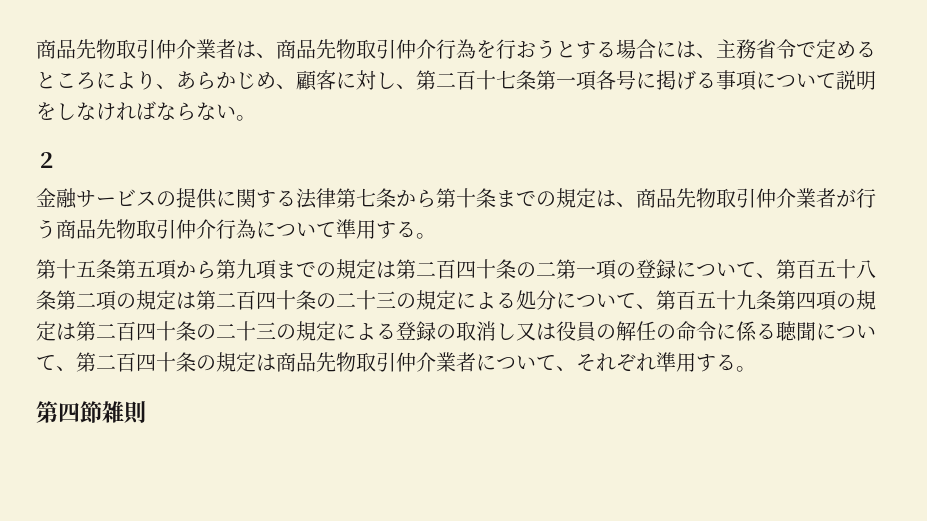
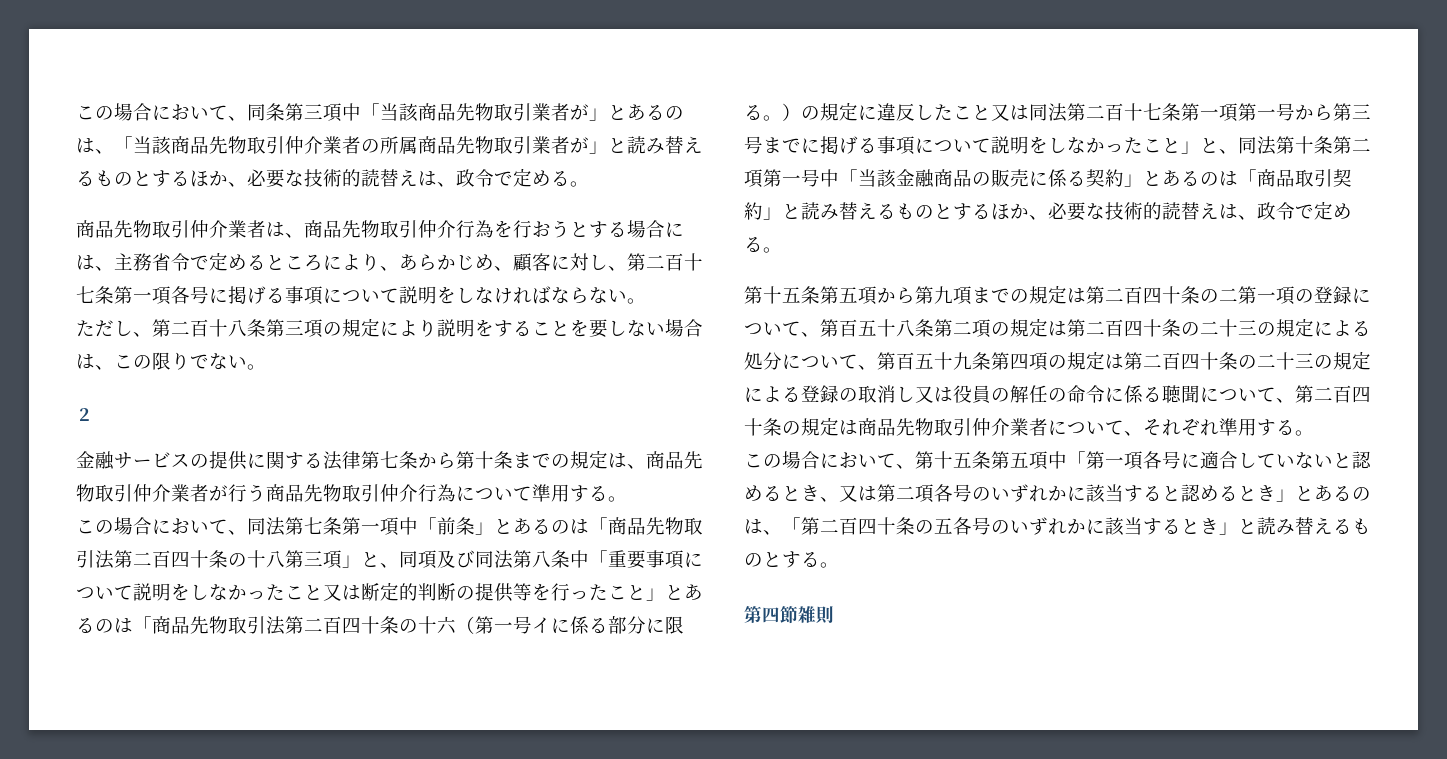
+ この場合において、同条第三項中「当該商品先物取引業者が」とあるのは、「当該商品先物取引仲介業者の所属商品先物取引業者が」と読み替えるものとするほか、必要な技術的読替えは、政令で定める。
+ ただし、第二百十八条第三項の規定により説明をすることを要しない場合は、この限りでない。
+ この場合において、同法第七条第一項中「前条」とあるのは「商品先物取引法第二百四十条の十八第三項」と、同項及び同法第八条中「重要事項について説明をしなかったこと又は断定的判断の提供等を行ったこと」とあるのは「商品先物取引法第二百四十条の十六（第一号イに係る部分に限る。）の規定に違反したこと又は同法第二百十七条第一項第一号から第三号までに掲げる事項について説明をしなかったこと」と、同法第十条第二項第一号中「当該金融商品の販売に係る契約」とあるのは「商品取引契約」と読み替えるものとするほか、必要な技術的読替えは、政令で定める。
+ この場合において、第十五条第五項中「第一項各号に適合していないと認めるとき、又は第二項各号のいずれかに該当すると認めるとき」とあるのは、「第二百四十条の五各号のいずれかに該当するとき」と読み替えるものとする。

